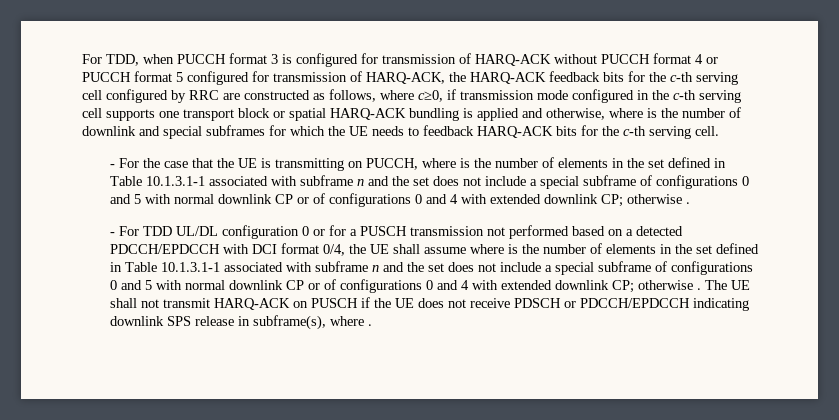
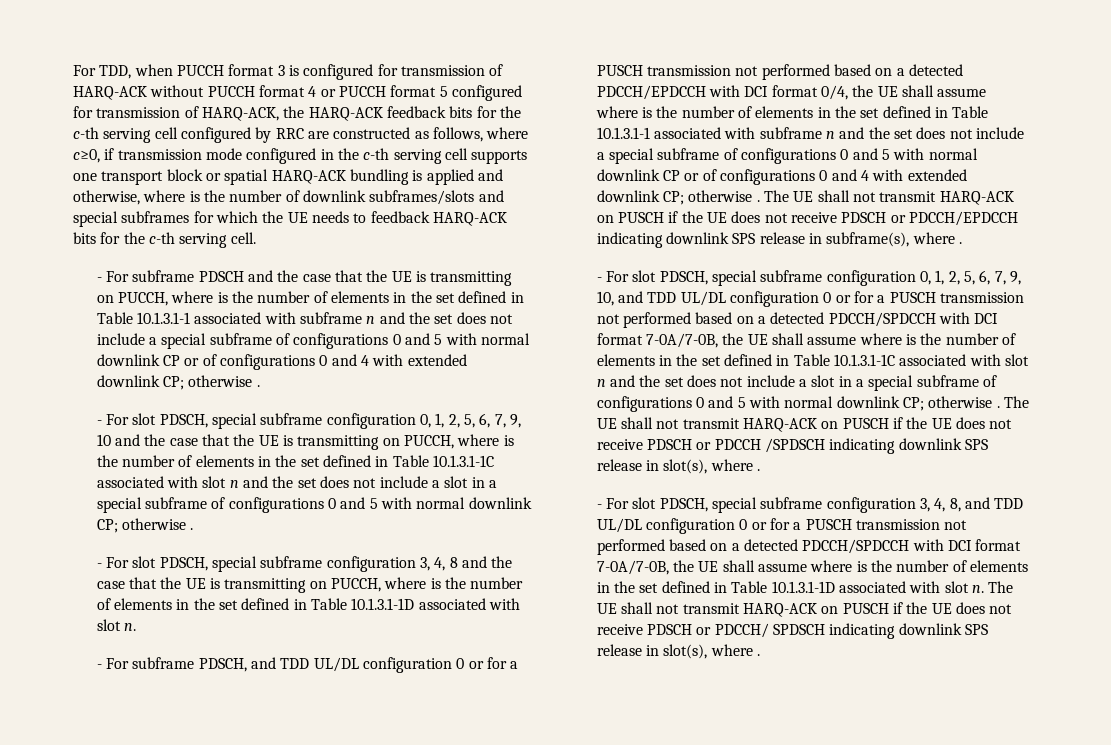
- For TDD, when PUCCH format 3 is configured for transmission of HARQ-ACK without PUCCH format 4 or PUCCH format 5 configured for transmission of HARQ-ACK, the HARQ-ACK feedback bits for the c-th serving cell configured by RRC are constructed as follows, where c≥0, if transmission mode configured in the c-th serving cell supports one transport block or spatial HARQ-ACK bundling is applied and otherwise, where is the number of downlink and special subframes for which the UE needs to feedback HARQ-ACK bits for the c-th serving cell.
+ For TDD, when PUCCH format 3 is configured for transmission of HARQ-ACK without PUCCH format 4 or PUCCH format 5 configured for transmission of HARQ-ACK, the HARQ-ACK feedback bits for the c-th serving cell configured by RRC are constructed as follows, where c≥0, if transmission mode configured in the c-th serving cell supports one transport block or spatial HARQ-ACK bundling is applied and otherwise, where is the number of downlink subframes/slots and special subframes for which the UE needs to feedback HARQ-ACK bits for the c-th serving cell.
- - For the case that the UE is transmitting on PUCCH, where is the number of elements in the set defined in Table 10.1.3.1-1 associated with subframe n and the set does not include a special subframe of configurations 0 and 5 with normal downlink CP or of configurations 0 and 4 with extended downlink CP; otherwise .
+ - For subframe PDSCH and the case that the UE is transmitting on PUCCH, where is the number of elements in the set defined in Table 10.1.3.1-1 associated with subframe n and the set does not include a special subframe of configurations 0 and 5 with normal downlink CP or of configurations 0 and 4 with extended downlink CP; otherwise .
- - For TDD UL/DL configuration 0 or for a PUSCH transmission not performed based on a detected PDCCH/EPDCCH with DCI format 0/4, the UE shall assume where is the number of elements in the set defined in Table 10.1.3.1-1 associated with subframe n and the set does not include a special subframe of configurations 0 and 5 with normal downlink CP or of configurations 0 and 4 with extended downlink CP;
+ - For slot PDSCH, special subframe configuration 0, 1, 2, 5, 6, 7, 9, 10 and the case that the UE is transmitting on PUCCH, where is the number of elements in the set defined in Table 10.1.3.1-1C associated with slot n and the set does not include a slot in a special subframe of configurations 0 and 5 with normal downlink CP; otherwise .
+ - For slot PDSCH, special subframe configuration 3, 4, 8 and the case that the UE is transmitting on PUCCH, where is the number of elements in the set defined in Table 10.1.3.1-1D associated with slot n.
+ - For subframe PDSCH, and TDD UL/DL configuration 0 or for a PUSCH transmission not performed based on a detected PDCCH/EPDCCH with DCI format 0/4, the UE shall assume where is the number of elements in the set defined in Table 10.1.3.1-1 associated with subframe n and the set does not include a special subframe of configurations 0 and 5 with normal downlink CP or of configurations 0 and 4 with extended downlink CP;
+ - For slot PDSCH, special subframe configuration 0, 1, 2, 5, 6, 7, 9, 10, and TDD UL/DL configuration 0 or for a PUSCH transmission not performed based on a detected PDCCH/SPDCCH with DCI format 7-0A/7-0B, the UE shall assume where is the number of elements in the set defined in Table 10.1.3.1-1C associated with slot n and the set does not include a slot in a special subframe of configurations 0 and 5 with normal downlink CP; otherwise . The UE shall not transmit HARQ-ACK on PUSCH if the UE does not receive PDSCH or PDCCH /SPDSCH indicating downlink SPS release in slot(s), where .
+ - For slot PDSCH, special subframe configuration 3, 4, 8, and TDD UL/DL configuration 0 or for a PUSCH transmission not performed based on a detected PDCCH/SPDCCH with DCI format 7-0A/7-0B, the UE shall assume where is the number of elements in the set defined in Table 10.1.3.1-1D associated with slot n. The UE shall not transmit HARQ-ACK on PUSCH if the UE does not receive PDSCH or PDCCH/ SPDSCH indicating downlink SPS release in slot(s), where .

